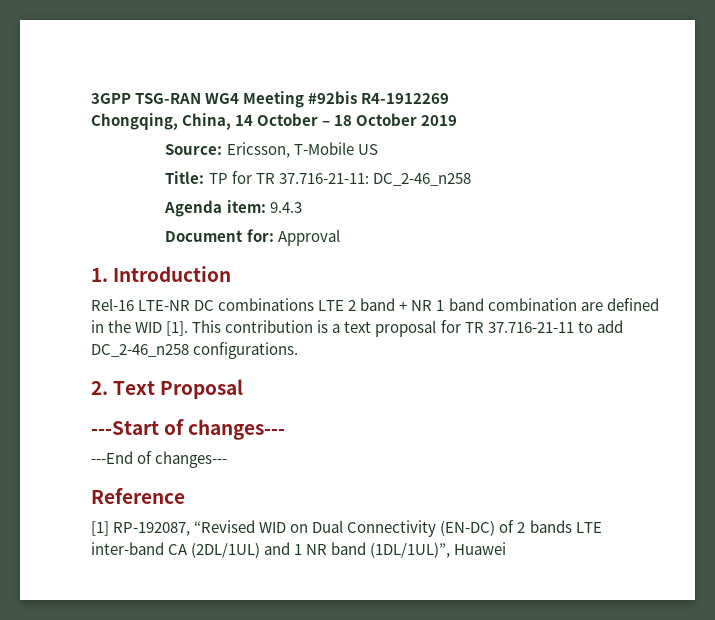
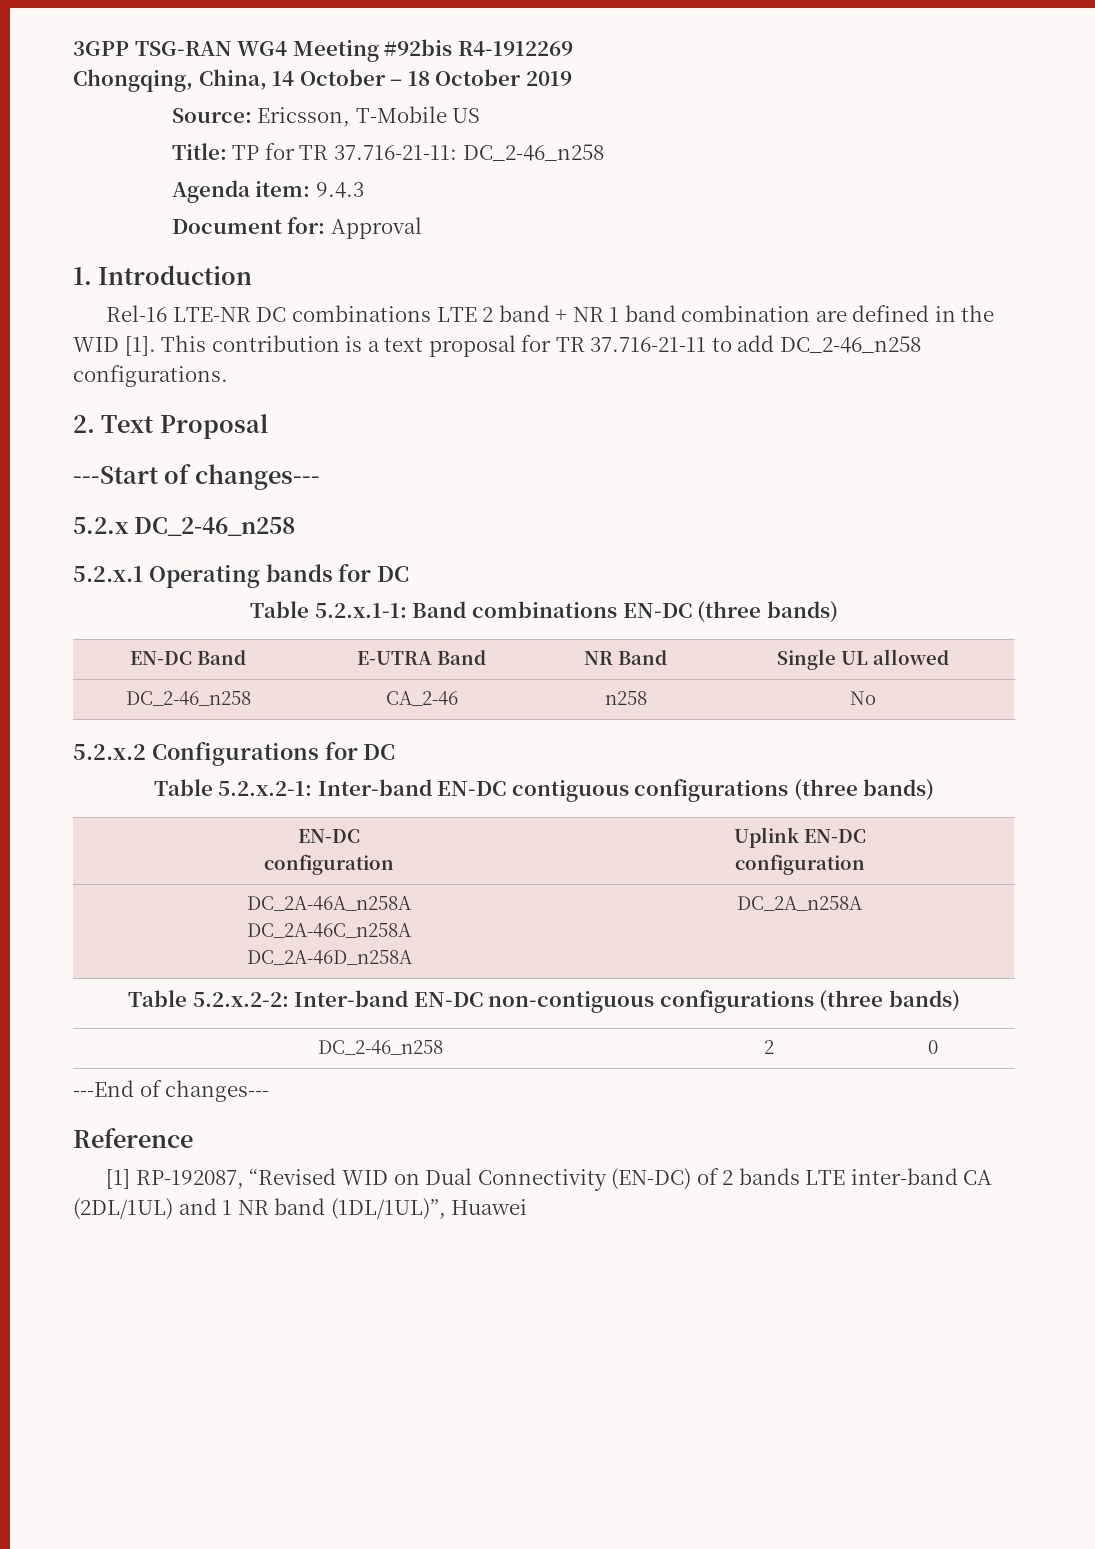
+ 5.2.x DC_2-46_n258
+ 5.2.x.1 Operating bands for DC
+ Table 5.2.x.1-1: Band combinations EN-DC (three bands)
+ EN-DC Band | E-UTRA Band | NR Band | Single UL allowed
+ DC_2-46_n258 | CA_2-46 | n258 | No
+ 5.2.x.2 Configurations for DC
+ Table 5.2.x.2-1: Inter-band EN-DC contiguous configurations (three bands)
+ EN-DC
+ configuration | Uplink EN-DC
+ configuration
+ DC_2A-46A_n258A
+ DC_2A-46C_n258A
+ DC_2A-46D_n258A | DC_2A_n258A
+ Table 5.2.x.2-2: Inter-band EN-DC non-contiguous configurations (three bands)
+ DC_2-46_n258 | 2 | 0

